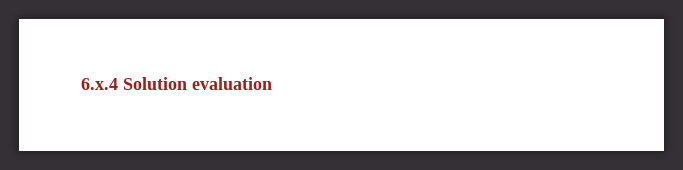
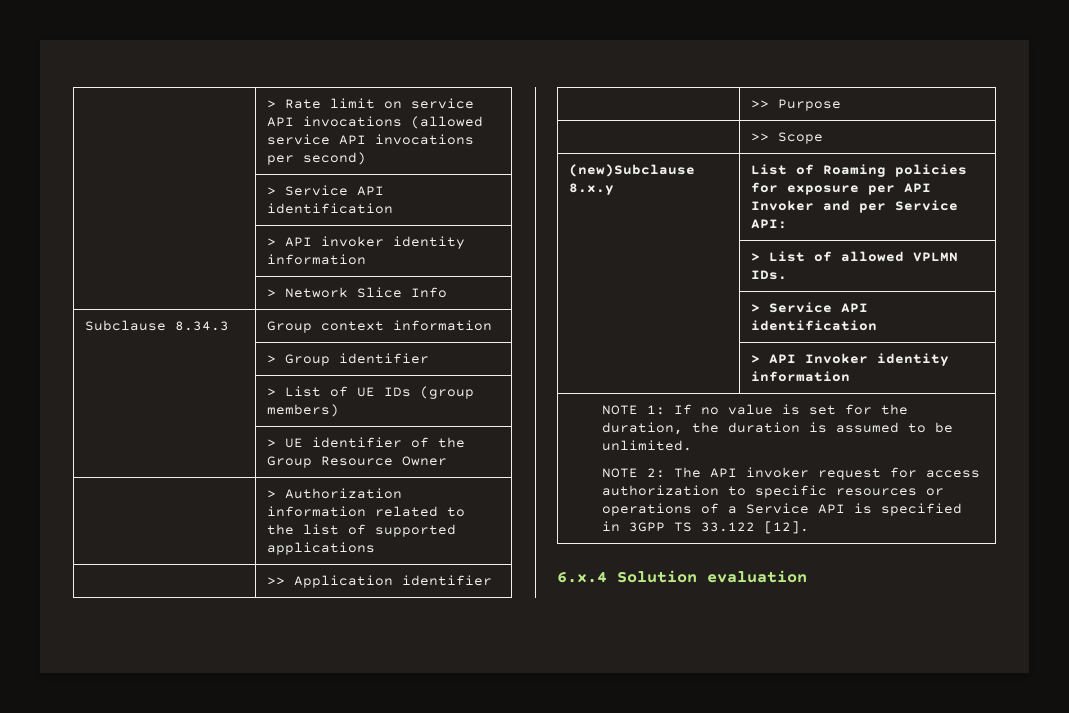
+ | > Rate limit on service API invocations (allowed service API invocations per second)
+ | > Service API identification
+ | > API invoker identity information
+ | > Network Slice Info
+ Subclause 8.34.3 | Group context information
+ | > Group identifier
+ | > List of UE IDs (group members)
+ | > UE identifier of the Group Resource Owner
+ | > Authorization information related to the list of supported applications
+ | >> Application identifier
+ | >> Purpose
+ | >> Scope
+ (new)Subclause 8.x.y | List of Roaming policies for exposure per API Invoker and per Service API:
+ | > List of allowed VPLMN IDs.
+ | > Service API identification
+ | > API Invoker identity information
+ NOTE 1: If no value is set for the duration, the duration is assumed to be unlimited.
+ NOTE 2: The API invoker request for access authorization to specific resources or operations of a Service API is specified in 3GPP TS 33.122 [12].

